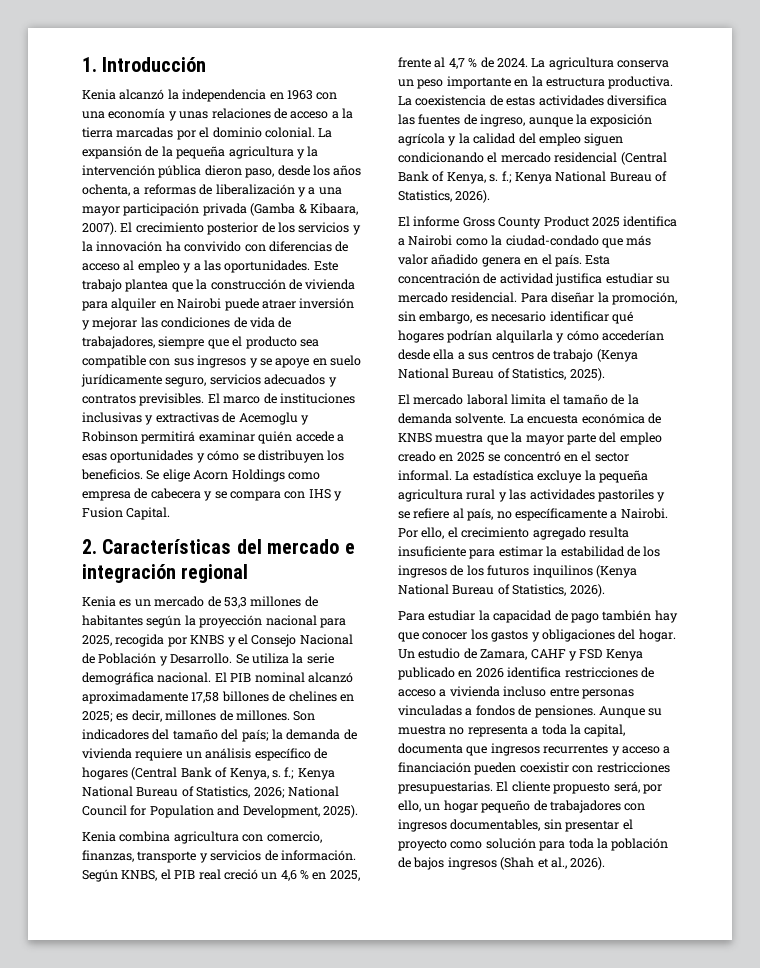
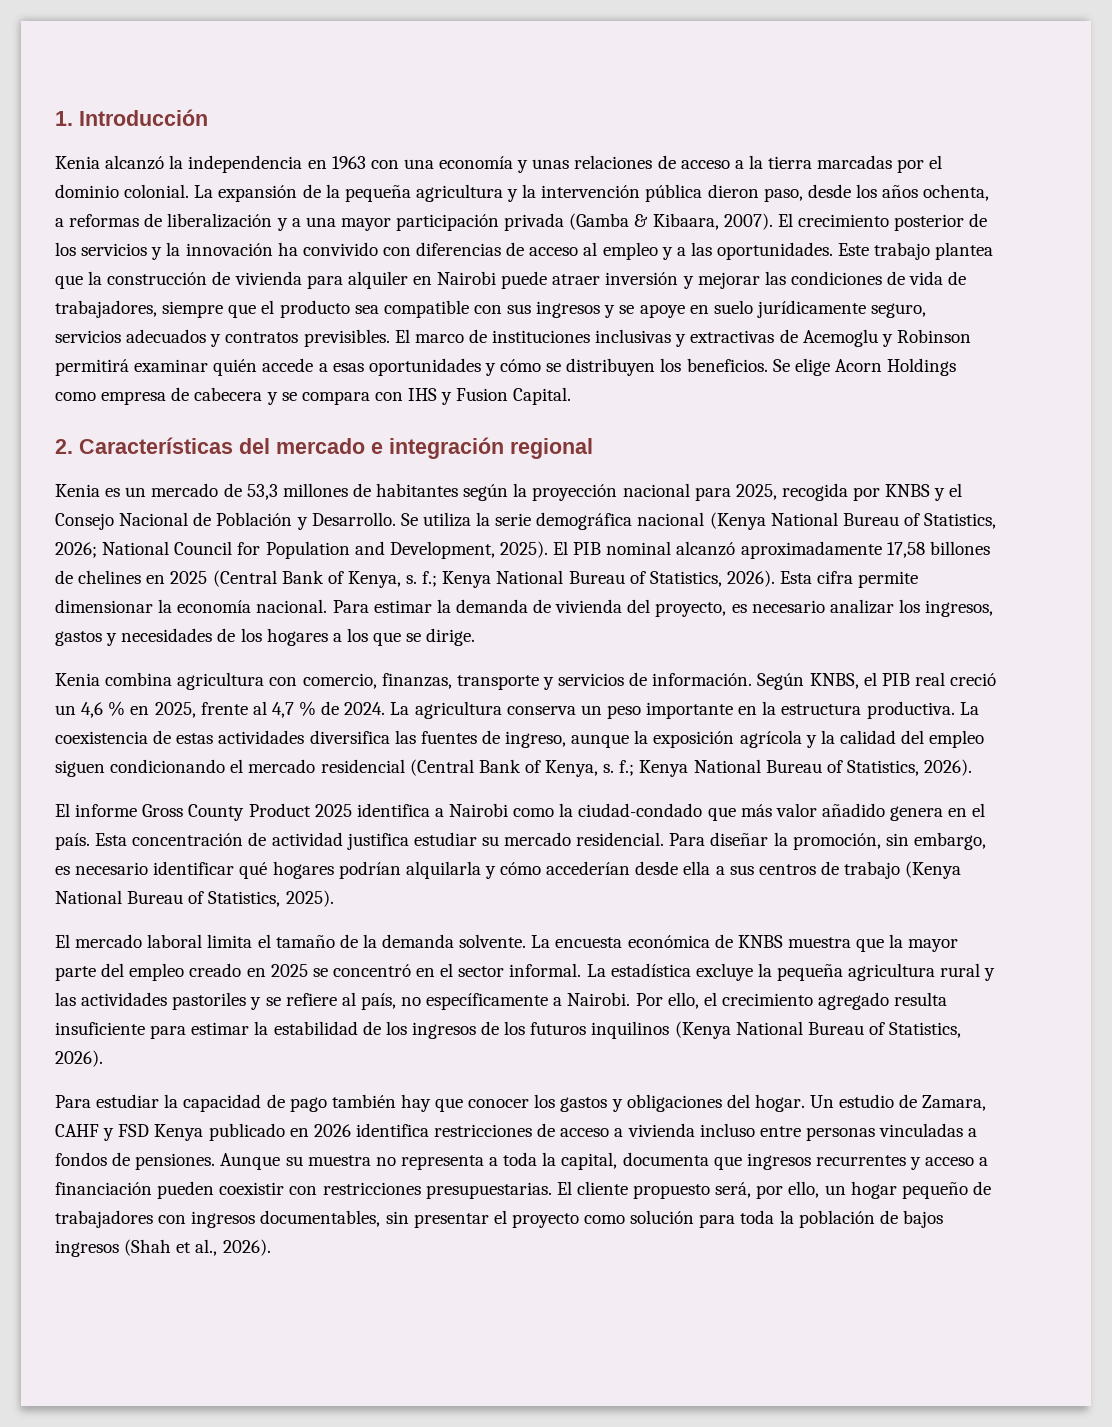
- Se utiliza la serie demográfica nacional. El PIB nominal alcanzó aproximadamente 17,58 billones de chelines en 2025; es decir, millones de millones. Son indicadores del tamaño del país; la demanda de vivienda requiere un análisis específico de hogares (Central Bank of Kenya, s. f.; Kenya National Bureau of Statistics, 2026; National Council for Population and Development, 2025).
+ Se utiliza la serie demográfica nacional (Kenya National Bureau of Statistics, 2026; National Council for Population and Development, 2025). El PIB nominal alcanzó aproximadamente 17,58 billones de chelines en 2025 (Central Bank of Kenya, s. f.; Kenya National Bureau of Statistics, 2026). Esta cifra permite dimensionar la economía nacional. Para estimar la demanda de vivienda del proyecto, es necesario analizar los ingresos, gastos y necesidades de los hogares a los que se dirige.

